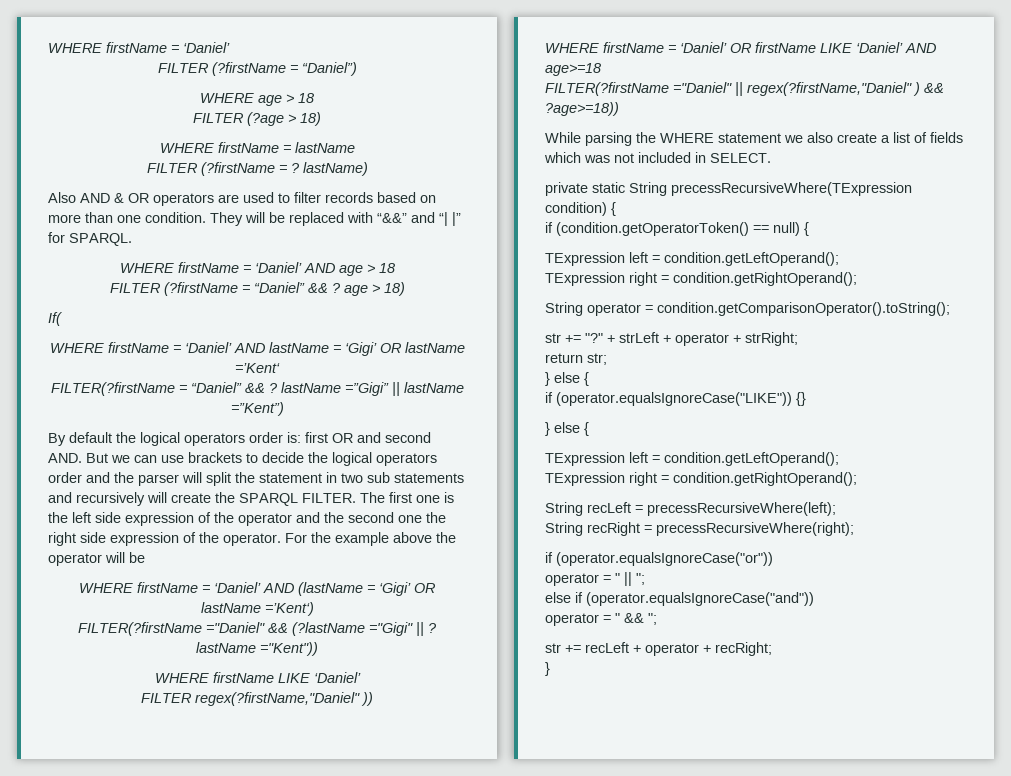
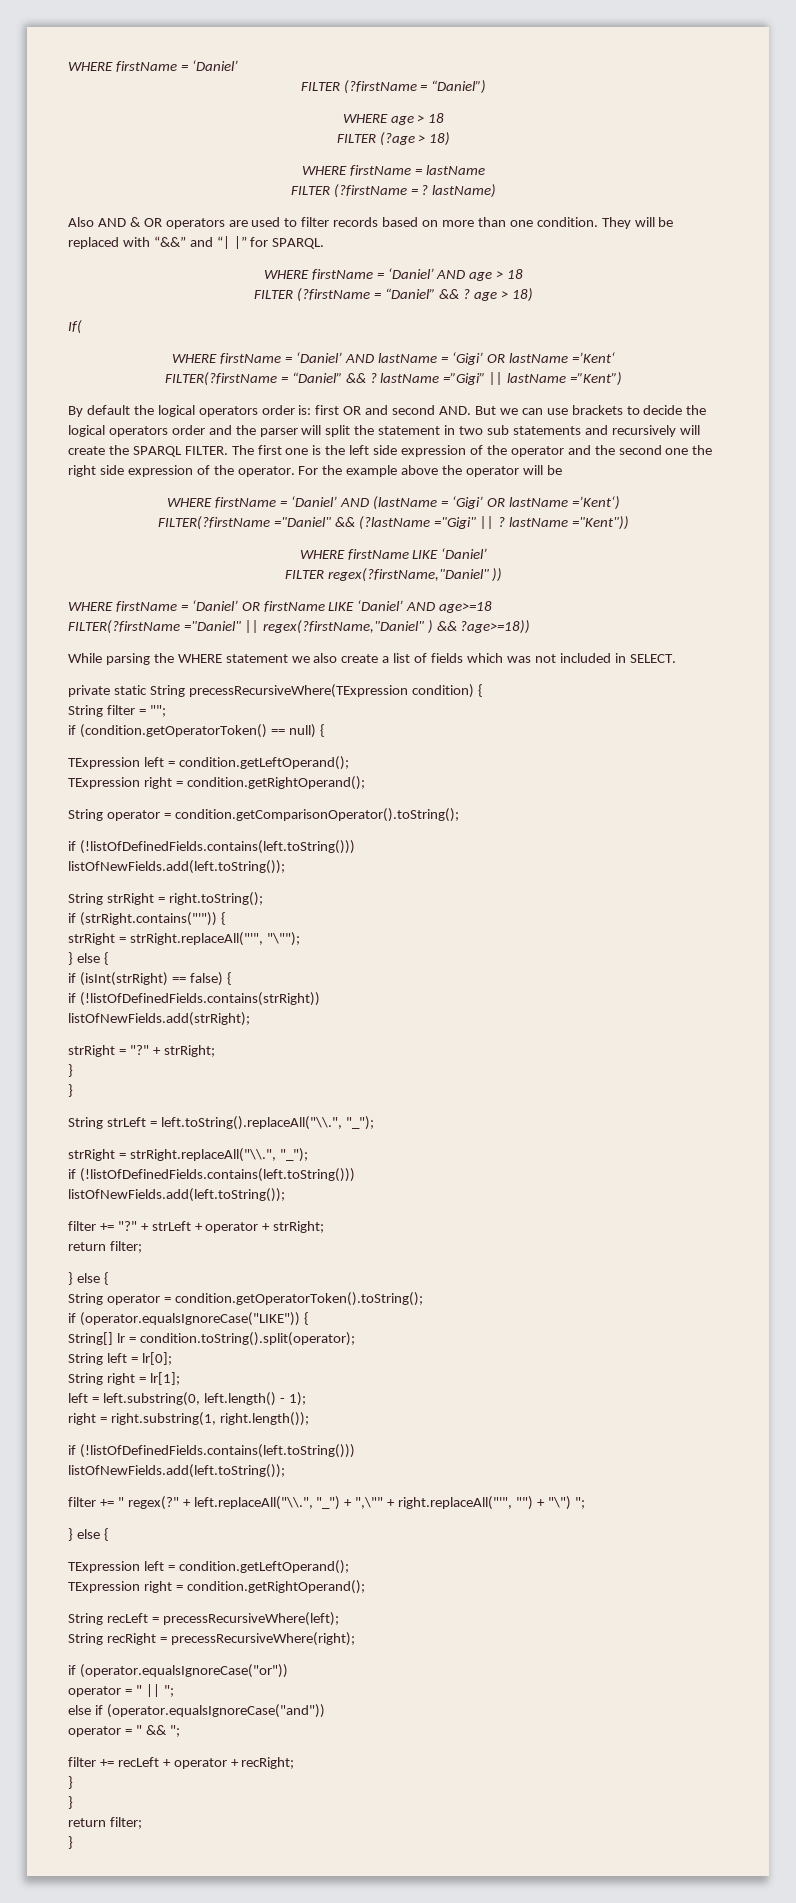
+ String filter = "";
  String operator = condition.getComparisonOperator().toString();
- str += "?"
+ if (!listOfDefinedFields.contains(left.toString()))
+ listOfNewFields.add(left.toString());
+ String strRight = right.toString();
+ if (strRight.contains("'")) {
+ strRight = strRight.replaceAll("'", "\"");
+ } else {
+ if (isInt(strRight) == false) {
+ if (!listOfDefinedFields.contains(strRight))
+ listOfNewFields.add(strRight);
+ strRight = "?" + strRight;
+ }
+ }
+ String strLeft = left.toString().replaceAll("\\.", "_");
+ strRight = strRight.replaceAll("\\.", "_");
+ if (!listOfDefinedFields.contains(left.toString()))
+ listOfNewFields.add(left.toString());
+ filter += "?"
  + strLeft + operator + strRight;
- return str;
+ return filter;
  } else {
- if (operator.equalsIgnoreCase("LIKE")) {}
+ String operator = condition.getOperatorToken().toString();
+ if (operator.equalsIgnoreCase("LIKE")) {
+ String[] lr = condition.toString().split(operator);
+ String left = lr[0];
+ String right = lr[1];
+ left = left.substring(0, left.length() - 1);
+ right = right.substring(1, right.length());
+ if (!listOfDefinedFields.contains(left.toString()))
+ listOfNewFields.add(left.toString());
+ filter += " regex(?" + left.replaceAll("\\.", "_") + ",\"" + right.replaceAll("'", "") + "\") ";
- str += recLeft + operator + recRight;
+ filter += recLeft + operator + recRight;
+ }
+ }
+ return filter;

